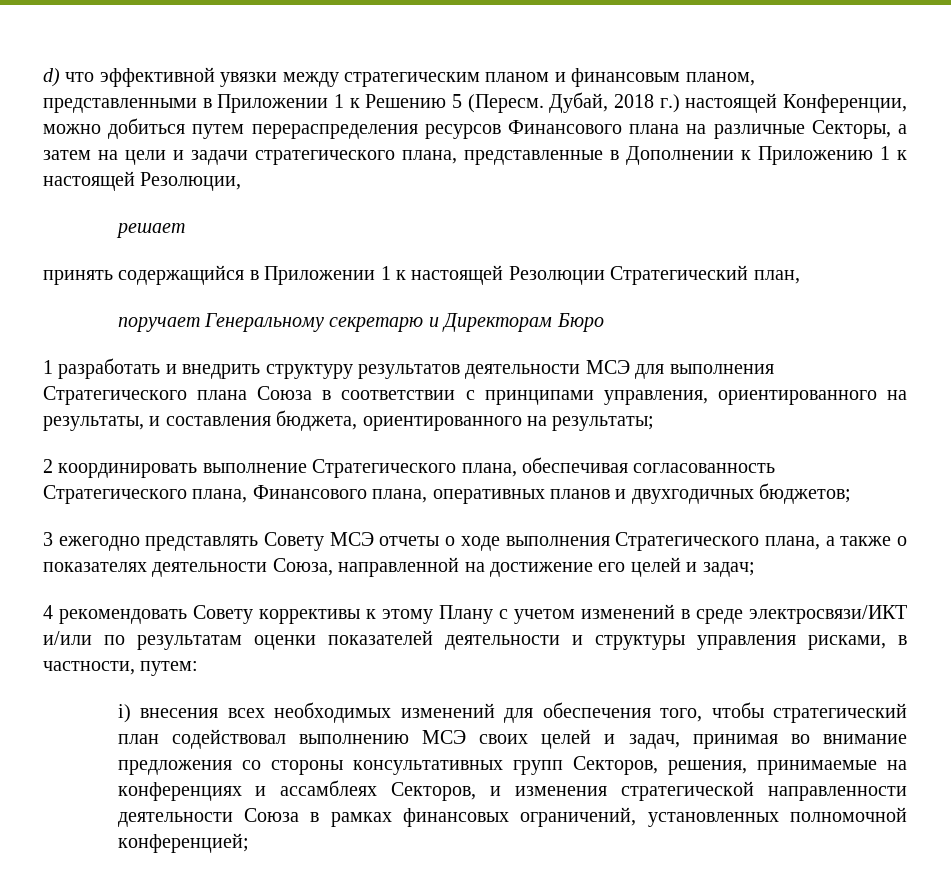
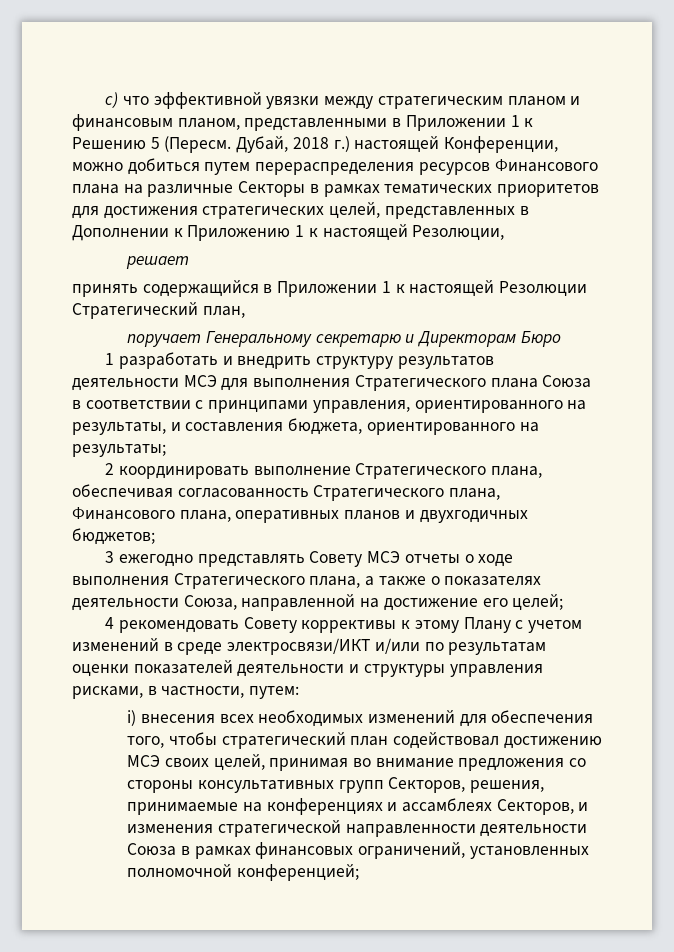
- d) что эффективной увязки между стратегическим планом и финансовым планом, представленными в Приложении 1 к Решению 5 (Пересм.
+ c) что эффективной увязки между стратегическим планом и финансовым планом, представленными в Приложении 1 к Решению 5 (Пересм.
- Дубай, 2018 г.) настоящей Конференции, можно добиться путем перераспределения ресурсов Финансового плана на различные Секторы, а затем на цели и задачи стратегического плана, представленные в Дополнении к Приложению 1 к настоящей Резолюции,
+ Дубай, 2018 г.) настоящей Конференции, можно добиться путем перераспределения ресурсов Финансового плана на различные Секторы в рамках тематических приоритетов для достижения стратегических целей, представленных в Дополнении к Приложению 1 к настоящей Резолюции,
- 3 ежегодно представлять Совету МСЭ отчеты о ходе выполнения Стратегического плана, а также о показателях деятельности Союза, направленной на достижение его целей и задач;
+ 3 ежегодно представлять Совету МСЭ отчеты о ходе выполнения Стратегического плана, а также о показателях деятельности Союза, направленной на достижение его целей;
- i) внесения всех необходимых изменений для обеспечения того, чтобы стратегический план содействовал выполнению МСЭ своих целей и задач, принимая во внимание предложения со стороны консультативных групп Секторов, решения, принимаемые на конференциях и ассамблеях Секторов, и изменения стратегической направленности деятельности Союза в рамках финансовых ограничений, установленных полномочной конференцией;
+ i) внесения всех необходимых изменений для обеспечения того, чтобы стратегический план содействовал достижению МСЭ своих целей, принимая во внимание предложения со стороны консультативных групп Секторов, решения, принимаемые на конференциях и ассамблеях Секторов, и изменения стратегической направленности деятельности Союза в рамках финансовых ограничений, установленных полномочной конференцией;

